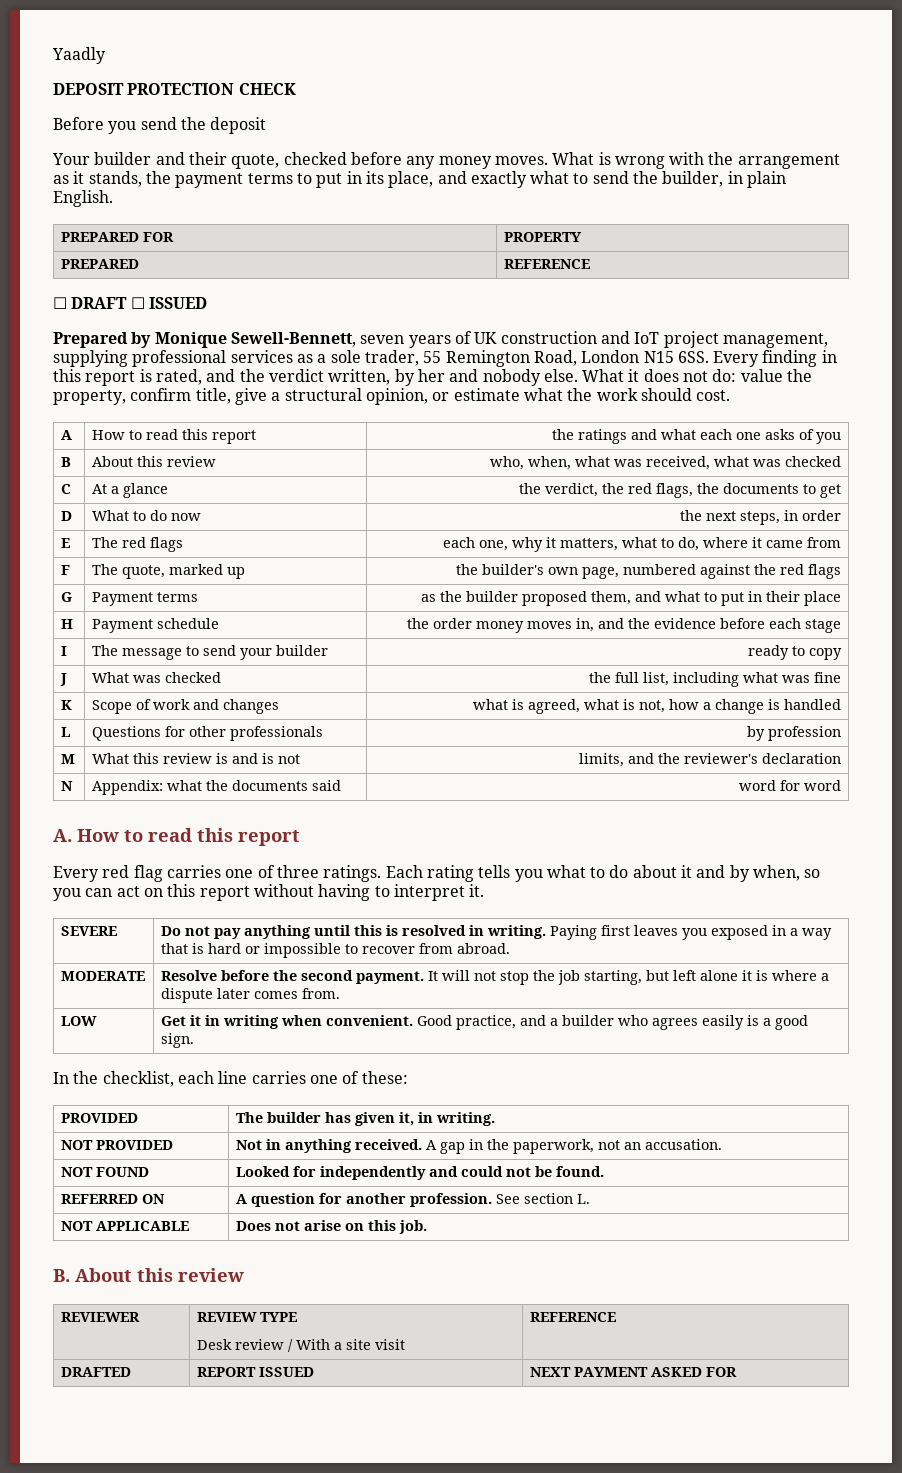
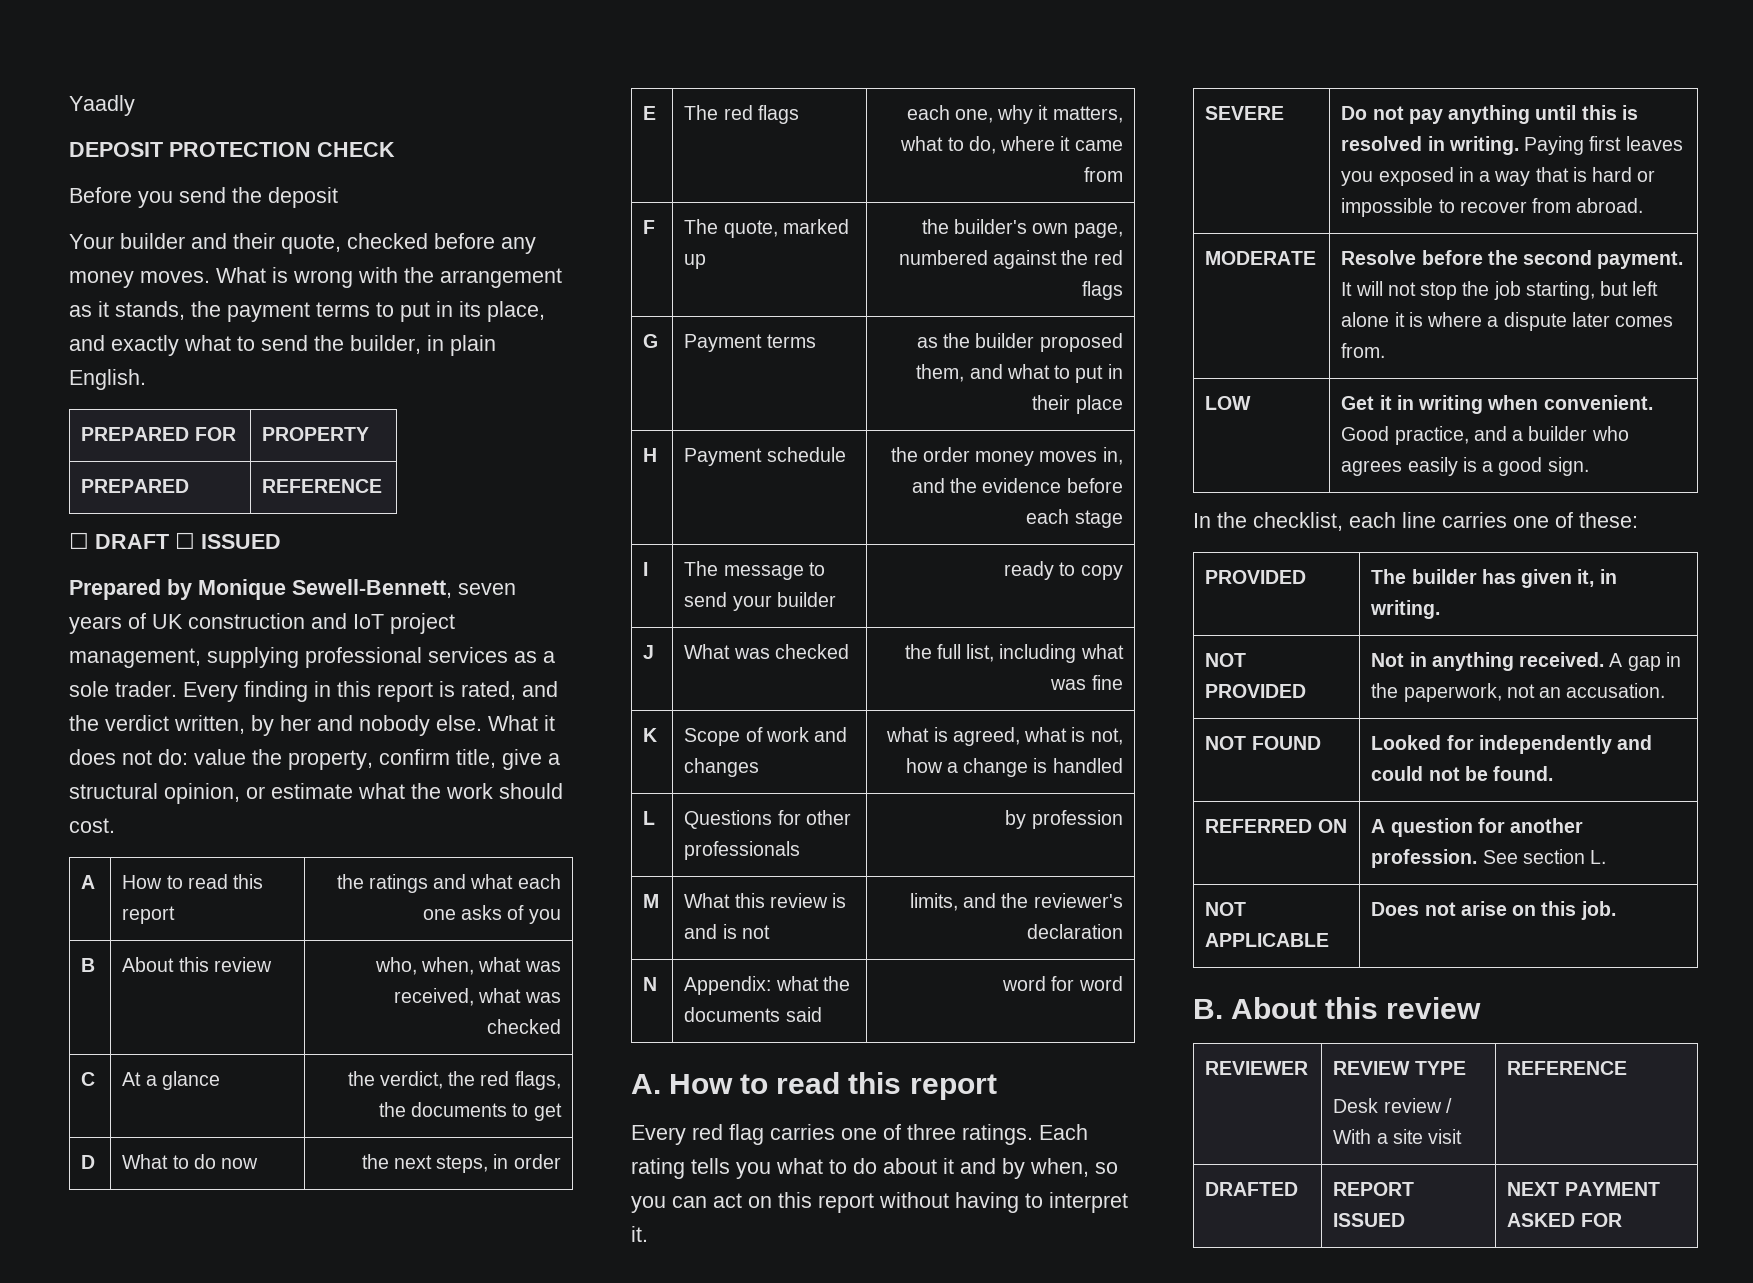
- Prepared by Monique Sewell-Bennett, seven years of UK construction and IoT project management, supplying professional services as a sole trader, 55 Remington Road, London N15 6SS.
+ Prepared by Monique Sewell-Bennett, seven years of UK construction and IoT project management, supplying professional services as a sole trader.

